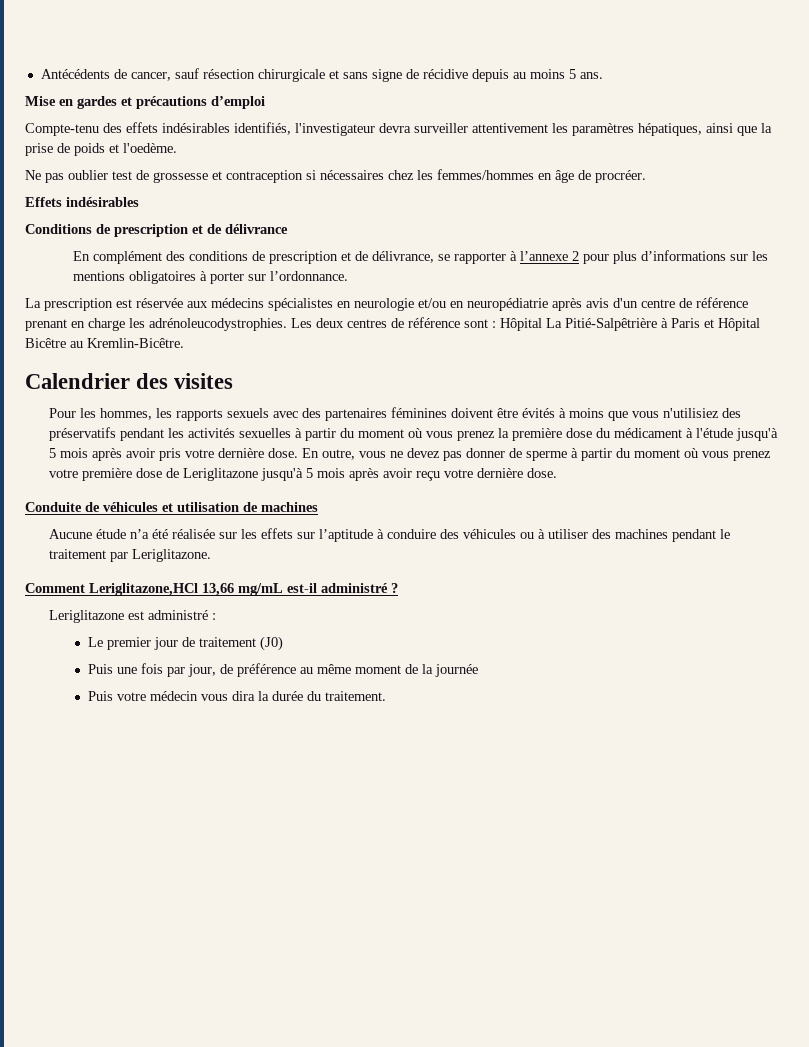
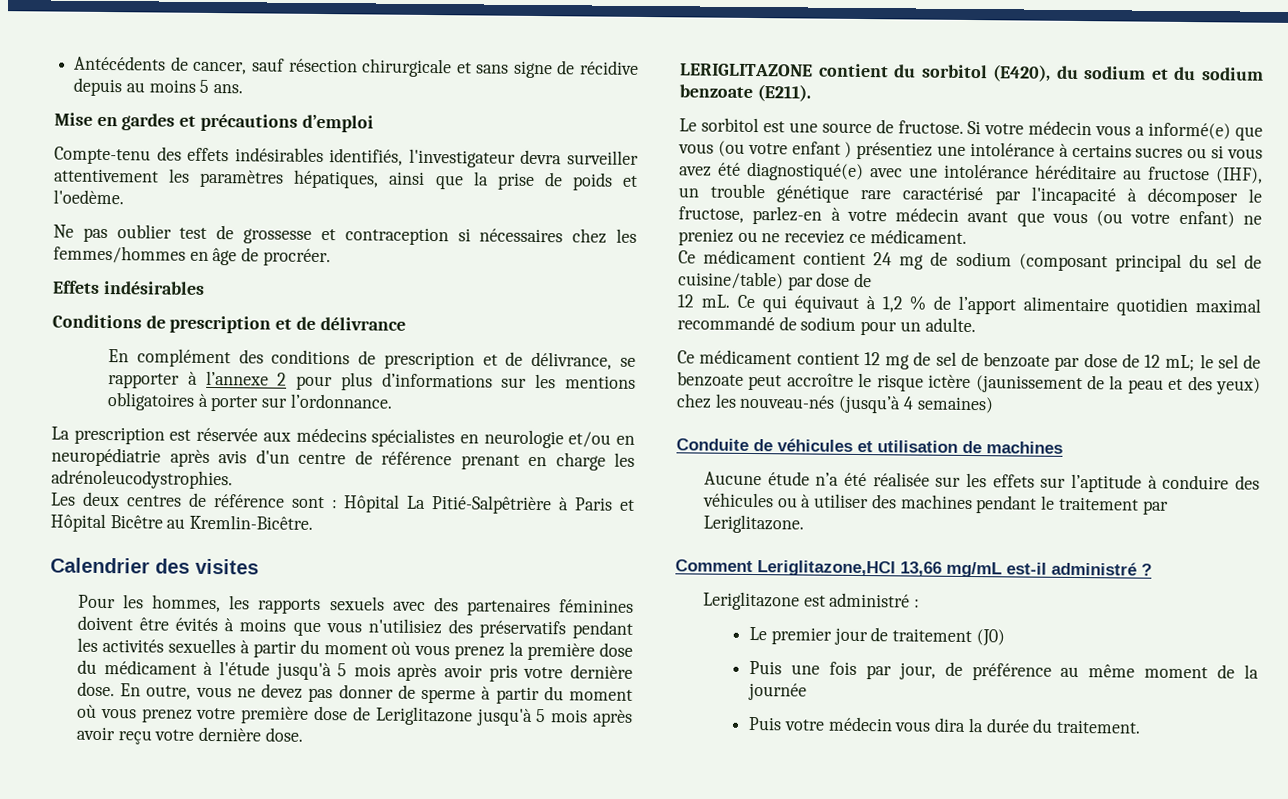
- La prescription est réservée aux médecins spécialistes en neurologie et/ou en neuropédiatrie après avis d'un centre de référence prenant en charge les adrénoleucodystrophies. Les deux centres de référence sont : Hôpital La Pitié-Salpêtrière à Paris et Hôpital Bicêtre au Kremlin-Bicêtre.
+ La prescription est réservée aux médecins spécialistes en neurologie et/ou en neuropédiatrie après avis d'un centre de référence prenant en charge les adrénoleucodystrophies.
+ Les deux centres de référence sont : Hôpital La Pitié-Salpêtrière à Paris et Hôpital Bicêtre au Kremlin-Bicêtre.
+ LERIGLITAZONE contient du sorbitol (E420), du sodium et du sodium benzoate (E211).
+ Le sorbitol est une source de fructose. Si votre médecin vous a informé(e) que vous (ou votre enfant ) présentiez une intolérance à certains sucres ou si vous avez été diagnostiqué(e) avec une intolérance héréditaire au fructose (IHF), un trouble génétique rare caractérisé par l'incapacité à décomposer le fructose, parlez-en à votre médecin avant que vous (ou votre enfant) ne preniez ou ne receviez ce médicament.
+ Ce médicament contient 24 mg de sodium (composant principal du sel de cuisine/table) par dose de
+ 12 mL. Ce qui équivaut à 1,2 % de l’apport alimentaire quotidien maximal recommandé de sodium pour un adulte.
+ Ce médicament contient 12 mg de sel de benzoate par dose de 12 mL; le sel de benzoate peut accroître le risque ictère (jaunissement de la peau et des yeux) chez les nouveau-nés (jusqu’à 4 semaines)

